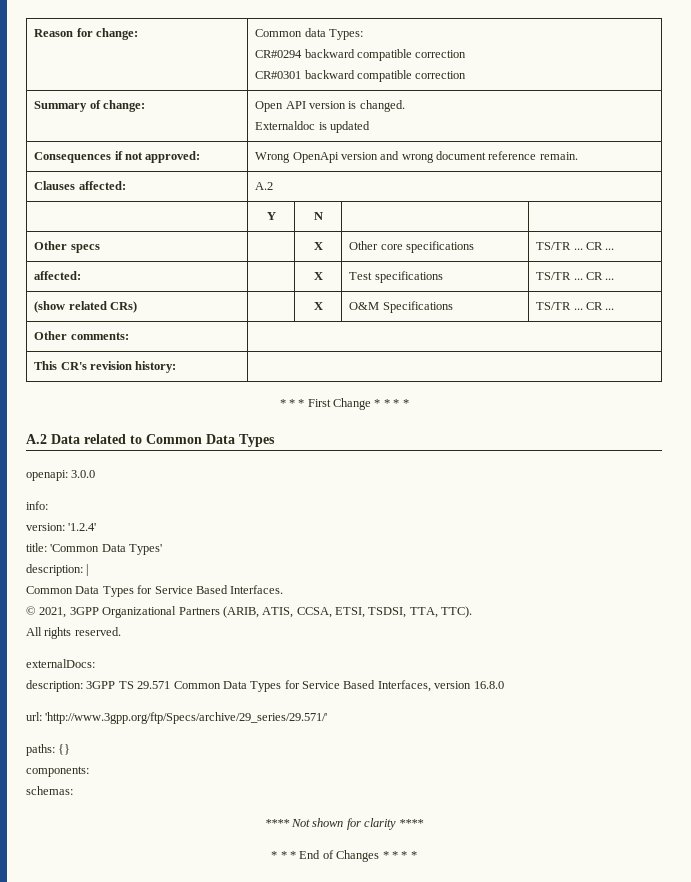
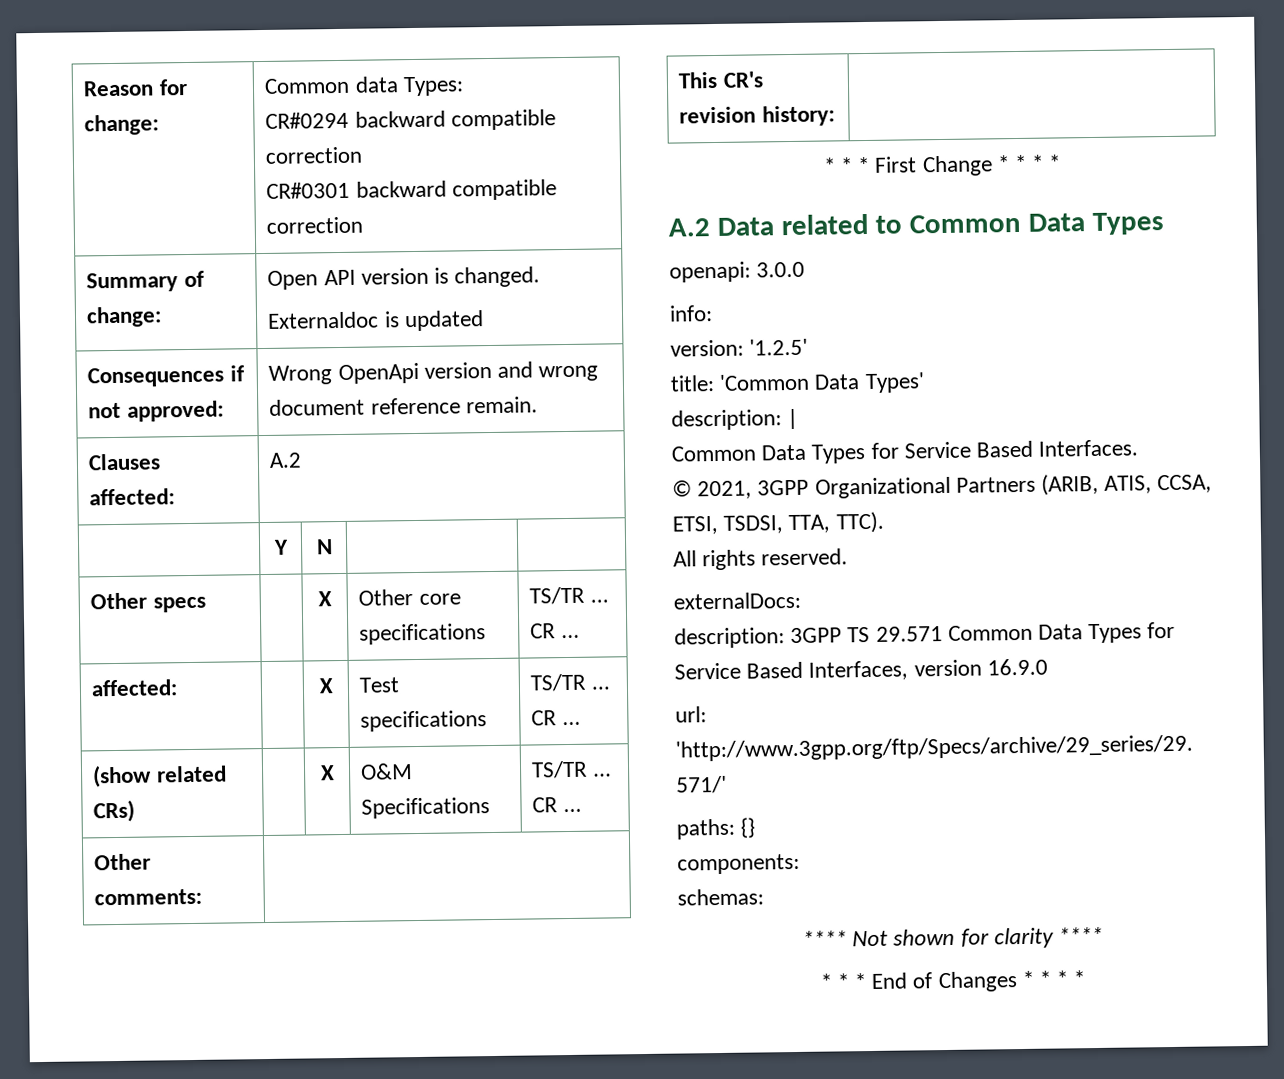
- version: '1.2.4'
+ version: '1.2.5'
- description: 3GPP TS 29.571 Common Data Types for Service Based Interfaces, version 16.8.0
+ description: 3GPP TS 29.571 Common Data Types for Service Based Interfaces, version 16.9.0

